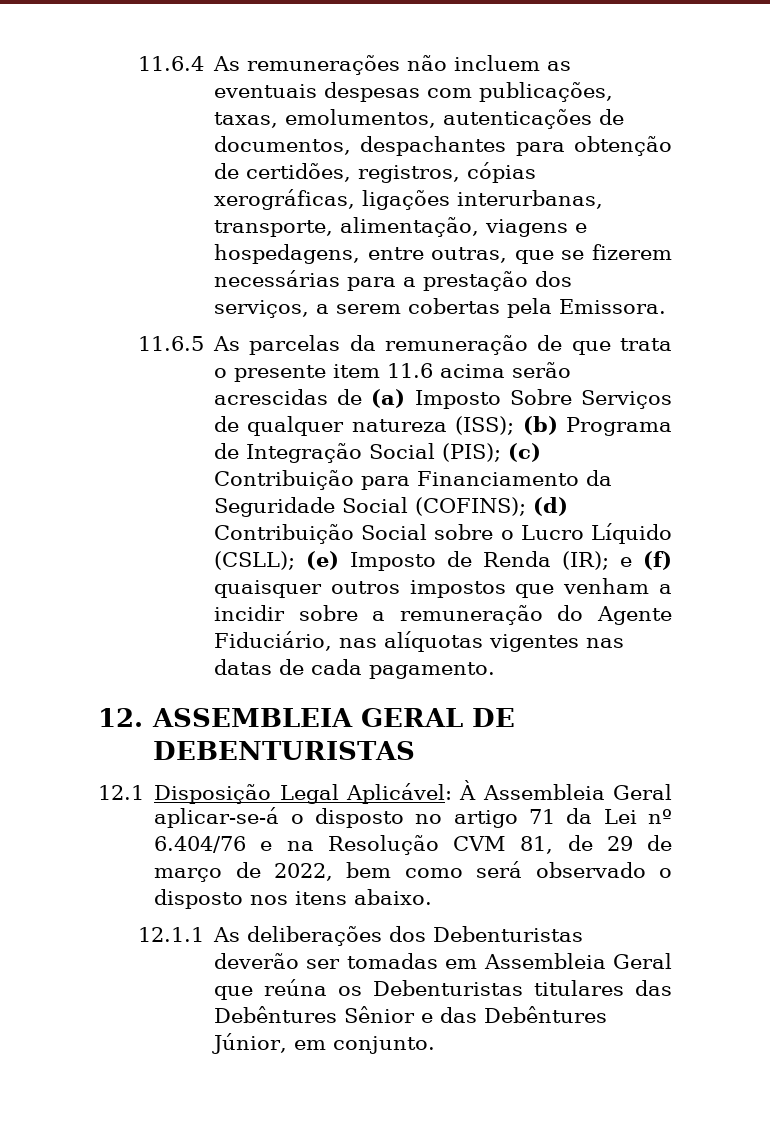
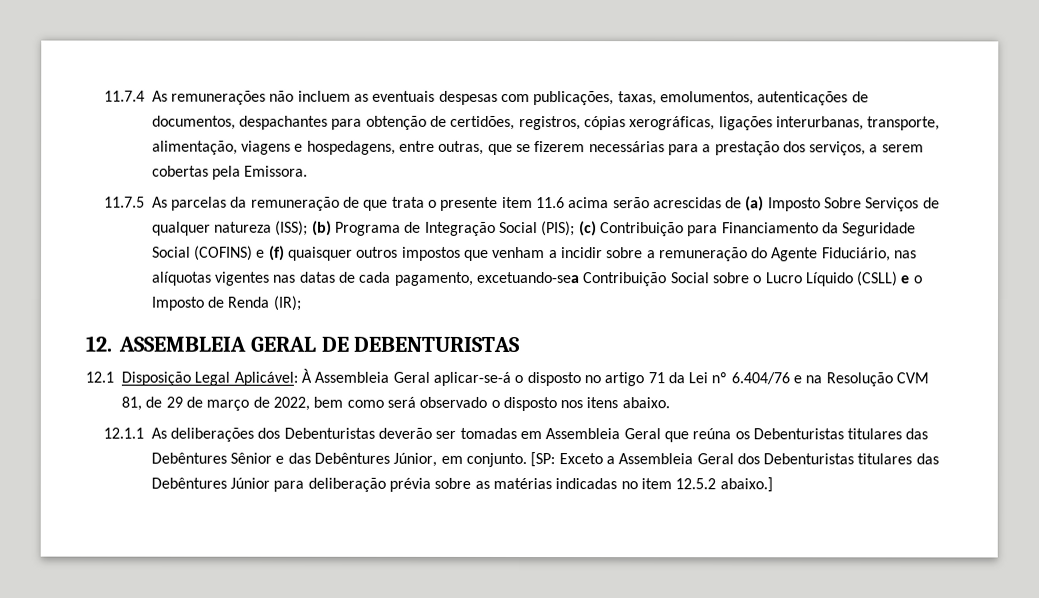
- 11.6.4 As remunerações não incluem as eventuais despesas com publicações, taxas, emolumentos, autenticações de documentos, despachantes para obtenção de certidões, registros, cópias xerográficas, ligações interurbanas, transporte, alimentação, viagens e hospedagens, entre outras, que se fizerem necessárias para a prestação dos serviços, a serem cobertas pela Emissora.
+ 11.7.4 As remunerações não incluem as eventuais despesas com publicações, taxas, emolumentos, autenticações de documentos, despachantes para obtenção de certidões, registros, cópias xerográficas, ligações interurbanas, transporte, alimentação, viagens e hospedagens, entre outras, que se fizerem necessárias para a prestação dos serviços, a serem cobertas pela Emissora.
- 11.6.5 As parcelas da remuneração de que trata o presente item 11.6 acima serão acrescidas de (a) Imposto Sobre Serviços de qualquer natureza (ISS); (b) Programa de Integração Social (PIS); (c) Contribuição para Financiamento da Seguridade Social (COFINS); (d) Contribuição Social sobre o Lucro Líquido (CSLL); (e) Imposto de Renda (IR); e (f) quaisquer outros impostos que venham a incidir sobre a remuneração do Agente Fiduciário, nas alíquotas vigentes nas datas de cada pagamento.
+ 11.7.5 As parcelas da remuneração de que trata o presente item 11.6 acima serão acrescidas de (a) Imposto Sobre Serviços de qualquer natureza (ISS); (b) Programa de Integração Social (PIS); (c) Contribuição para Financiamento da Seguridade Social (COFINS) e (f) quaisquer outros impostos que venham a incidir sobre a remuneração do Agente Fiduciário, nas alíquotas vigentes nas datas de cada pagamento, excetuando-sea Contribuição Social sobre o Lucro Líquido (CSLL) e o Imposto de Renda (IR);
+ [SP: Exceto a Assembleia Geral dos Debenturistas titulares das Debêntures Júnior para deliberação prévia sobre as matérias indicadas no item 12.5.2 abaixo.]

